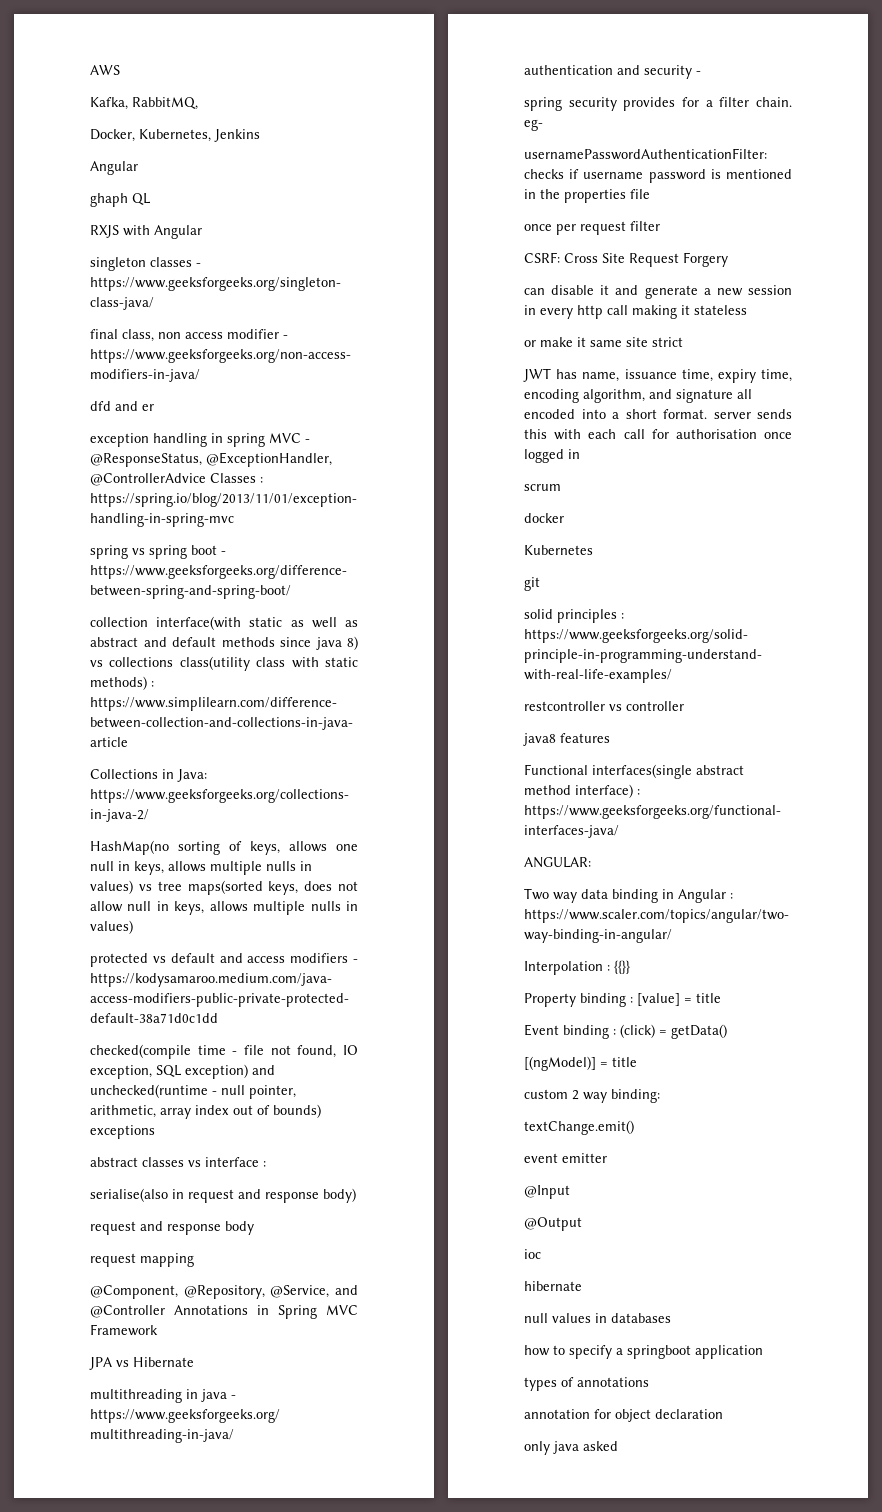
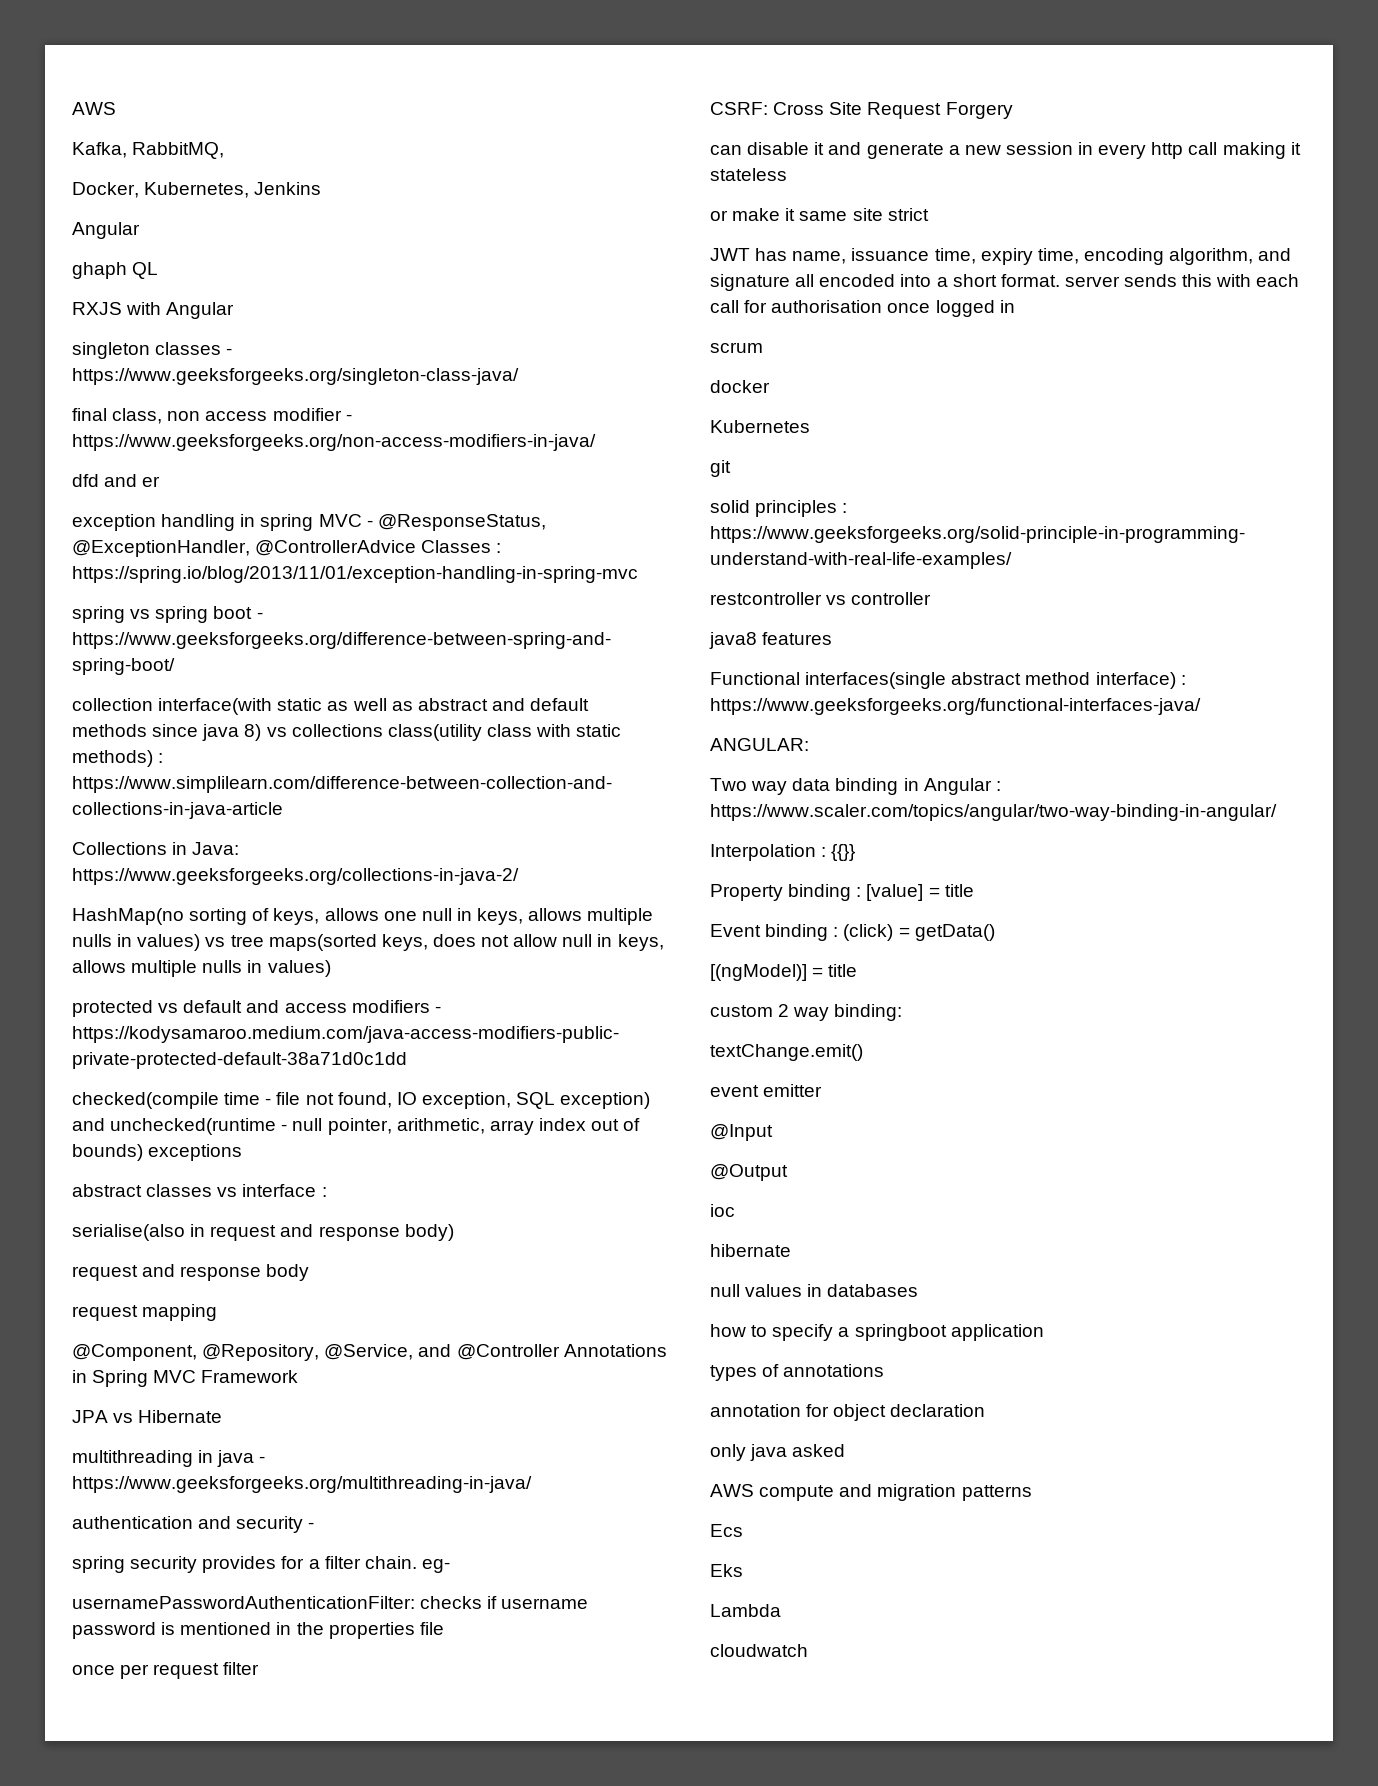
+ AWS compute and migration patterns
+ Ecs
+ Eks
+ Lambda
+ cloudwatch

